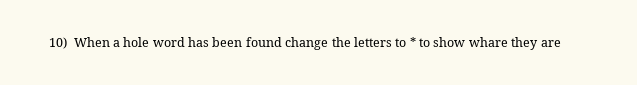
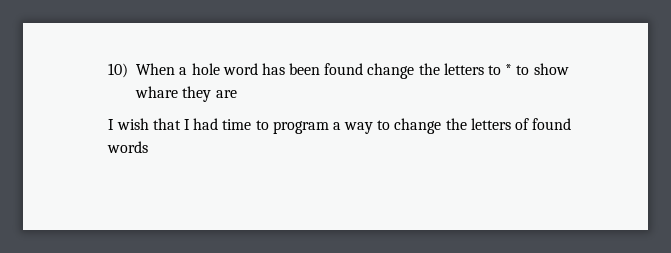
+ I wish that I had time to program a way to change the letters of found words

